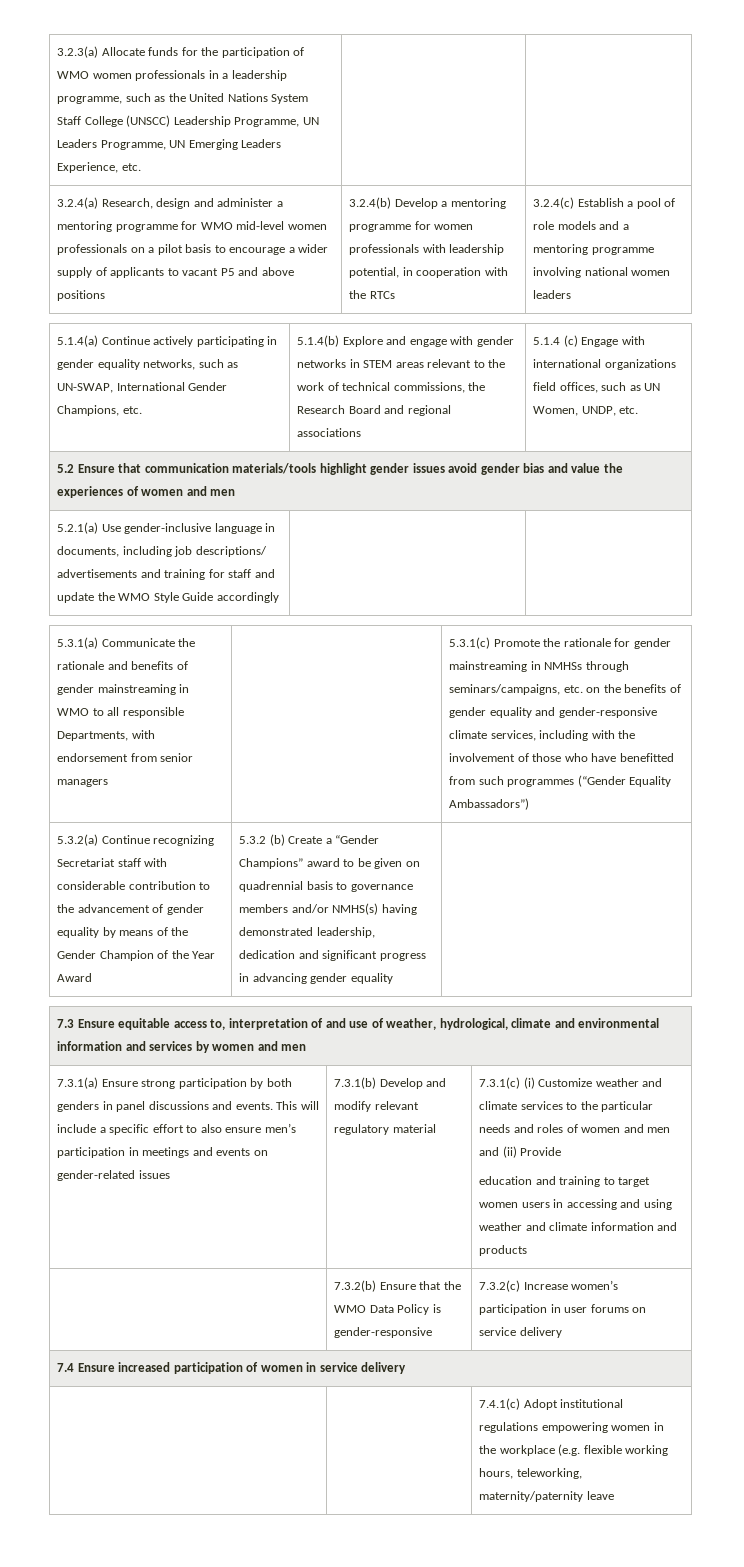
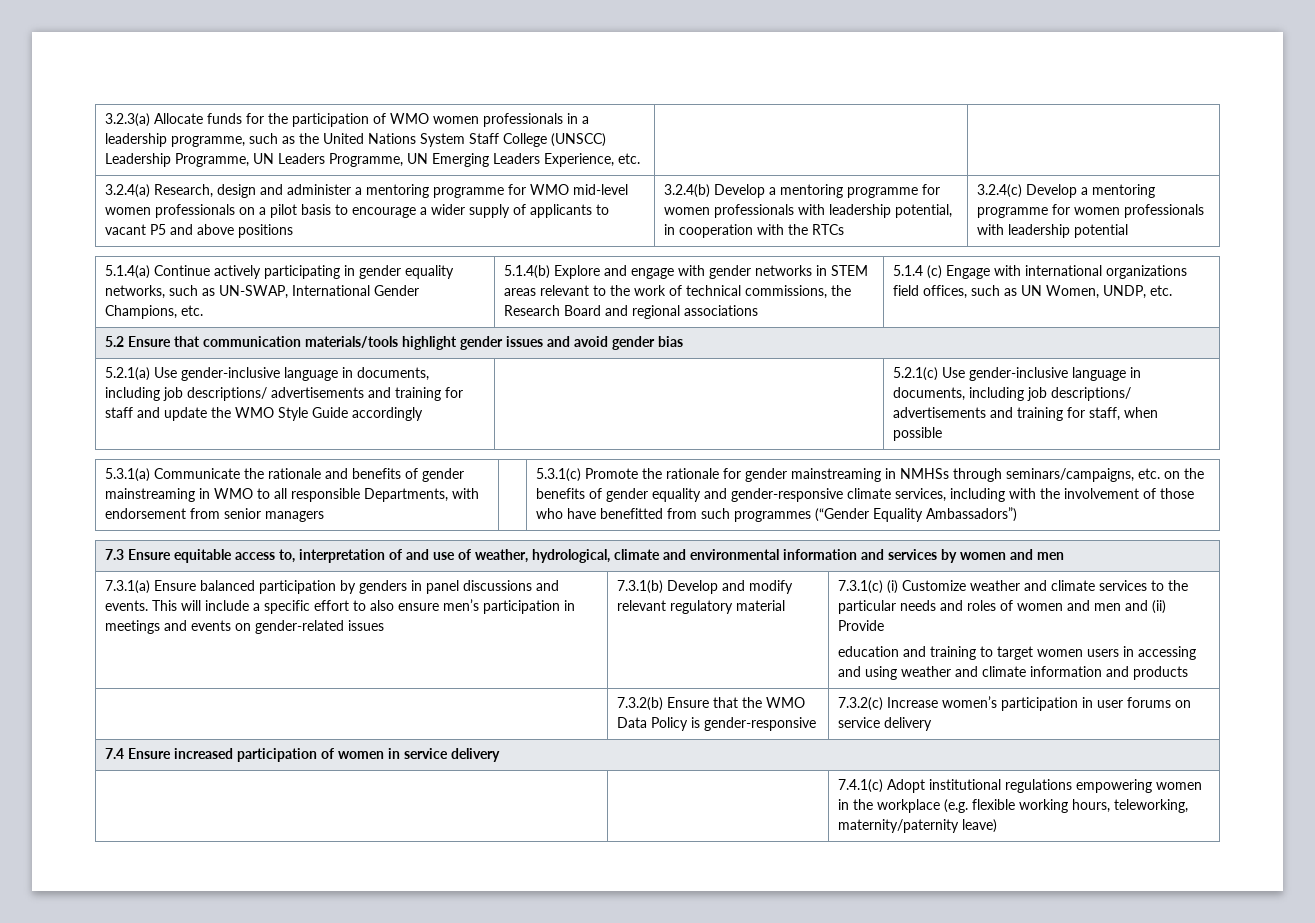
- 3.2.4(c) Establish a pool of role models and a mentoring programme involving national women leaders
+ 3.2.4(c) Develop a mentoring programme for women professionals with leadership potential
- 5.2 Ensure that communication materials/tools highlight gender issues avoid gender bias and value the experiences of women and men
+ 5.2 Ensure that communication materials/tools highlight gender issues and avoid gender bias
- 5.2.1(a) Use gender-inclusive language in documents, including job descriptions/ advertisements and training for staff and update the WMO Style Guide accordingly | |
+ 5.2.1(a) Use gender-inclusive language in documents, including job descriptions/ advertisements and training for staff and update the WMO Style Guide accordingly | | 5.2.1(c) Use gender-inclusive language in documents, including job descriptions/ advertisements and training for staff, when possible
- 5.3.2(a) Continue recognizing Secretariat staff with considerable contribution to the advancement of gender equality by means of the Gender Champion of the Year Award | 5.3.2 (b) Create a “Gender Champions” award to be given on quadrennial basis to governance members and/or NMHS(s) having demonstrated leadership, dedication and significant progress in advancing gender equality
- 7.3.1(a) Ensure strong participation by both genders in panel discussions and events.
+ 7.3.1(a) Ensure balanced participation by genders in panel discussions and events.
- | | 7.4.1(c) Adopt institutional regulations empowering women in the workplace (e.g. flexible working hours, teleworking, maternity/paternity leave
+ | | 7.4.1(c) Adopt institutional regulations empowering women in the workplace (e.g. flexible working hours, teleworking, maternity/paternity leave)

